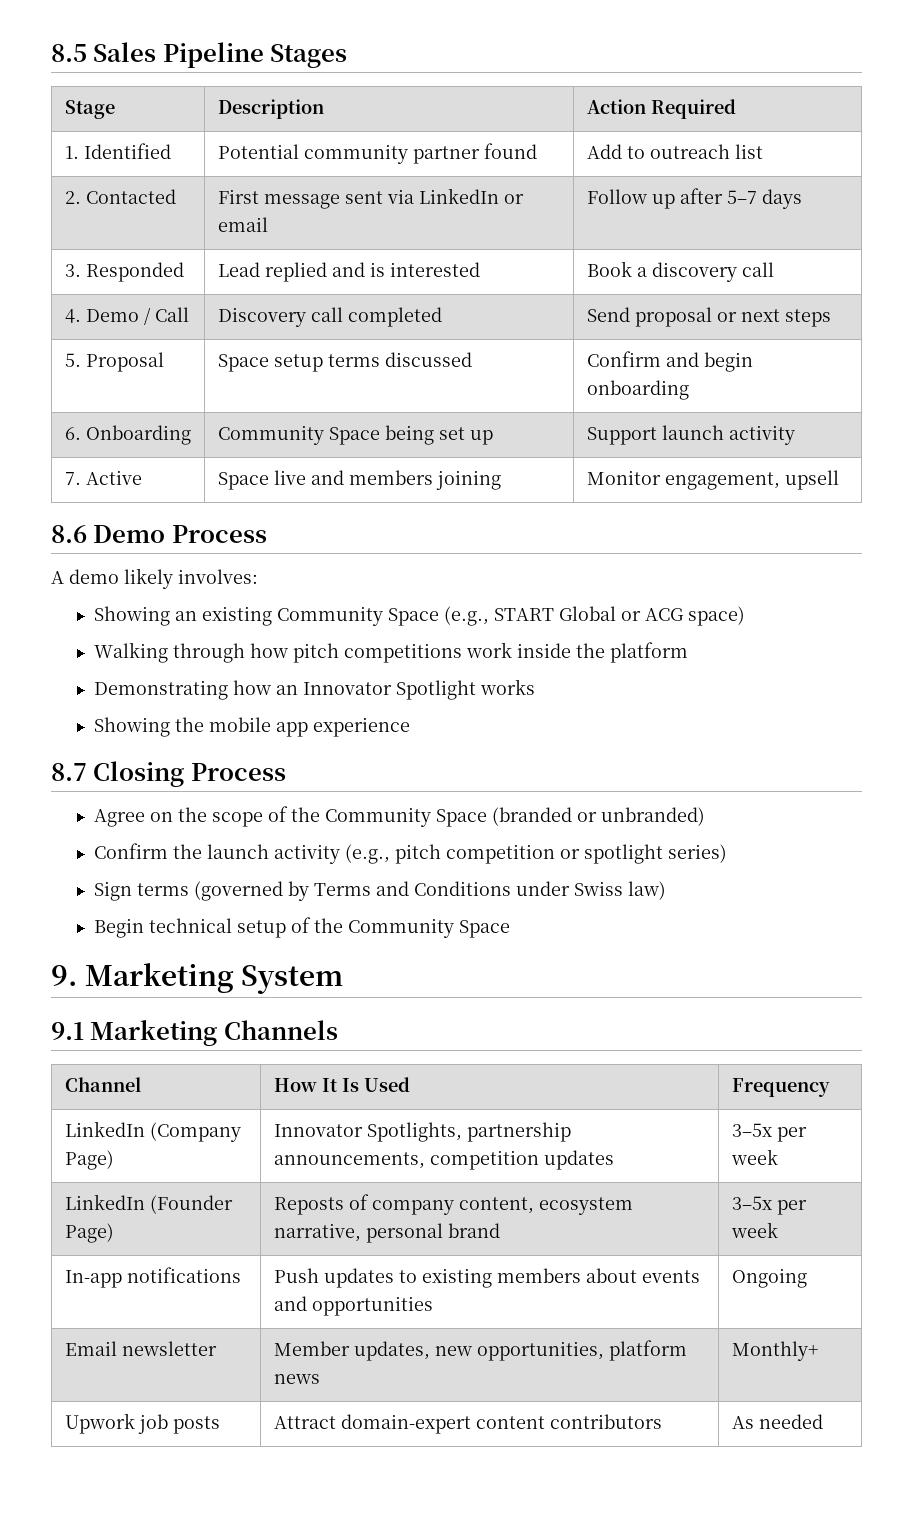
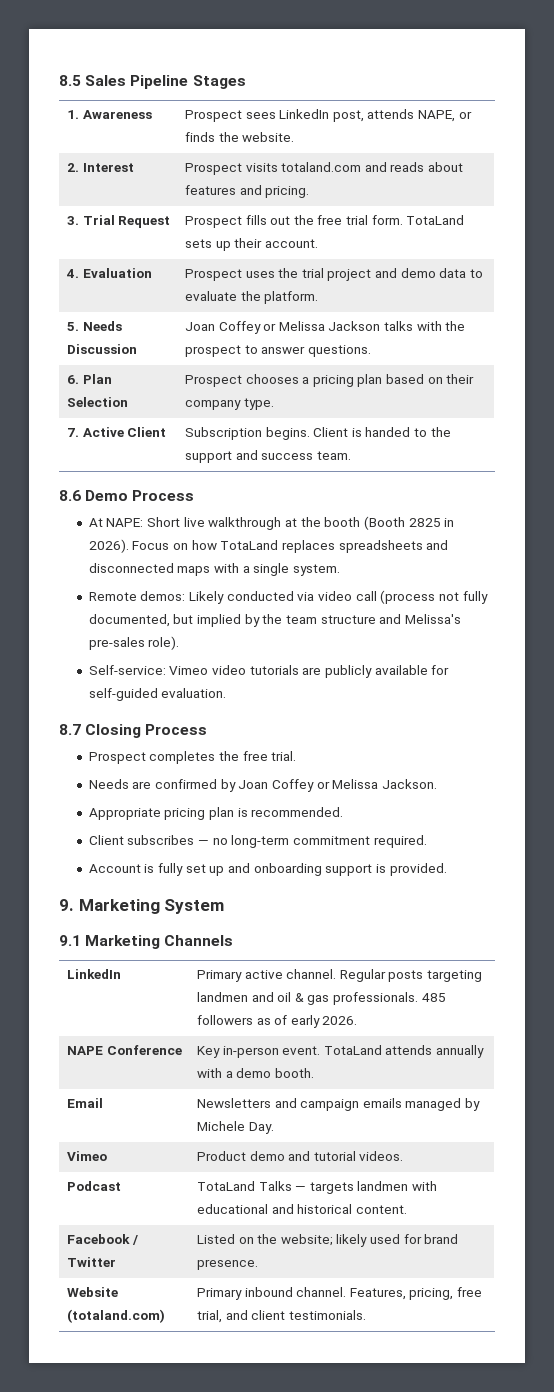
- Stage | Description | Action Required
- 1. Identified | Potential community partner found | Add to outreach list
- 2. Contacted | First message sent via LinkedIn or email | Follow up after 5–7 days
- 3. Responded | Lead replied and is interested | Book a discovery call
- 4. Demo / Call | Discovery call completed | Send proposal or next steps
- 5. Proposal | Space setup terms discussed | Confirm and begin onboarding
- 6. Onboarding | Community Space being set up | Support launch activity
- 7. Active | Space live and members joining | Monitor engagement, upsell
+ 1. Awareness | Prospect sees LinkedIn post, attends NAPE, or finds the website.
+ 2. Interest | Prospect visits totaland.com and reads about features and pricing.
+ 3. Trial Request | Prospect fills out the free trial form. TotaLand sets up their account.
+ 4. Evaluation | Prospect uses the trial project and demo data to evaluate the platform.
+ 5. Needs Discussion | Joan Coffey or Melissa Jackson talks with the prospect to answer questions.
+ 6. Plan Selection | Prospect chooses a pricing plan based on their company type.
+ 7. Active Client | Subscription begins. Client is handed to the support and success team.
  8.6 Demo Process
- A demo likely involves:
- Showing an existing Community Space (e.g., START Global or ACG space)
- Walking through how pitch competitions work inside the platform
- Demonstrating how an Innovator Spotlight works
- Showing the mobile app experience
+ At NAPE: Short live walkthrough at the booth (Booth 2825 in 2026). Focus on how TotaLand replaces spreadsheets and disconnected maps with a single system.
+ Remote demos: Likely conducted via video call (process not fully documented, but implied by the team structure and Melissa's pre-sales role).
+ Self-service: Vimeo video tutorials are publicly available for self-guided evaluation.
  8.7 Closing Process
- Agree on the scope of the Community Space (branded or unbranded)
- Confirm the launch activity (e.g., pitch competition or spotlight series)
- Sign terms (governed by Terms and Conditions under Swiss law)
- Begin technical setup of the Community Space
+ Prospect completes the free trial.
+ Needs are confirmed by Joan Coffey or Melissa Jackson.
+ Appropriate pricing plan is recommended.
+ Client subscribes — no long-term commitment required.
+ Account is fully set up and onboarding support is provided.
- Channel | How It Is Used | Frequency
- LinkedIn (Company Page) | Innovator Spotlights, partnership announcements, competition updates | 3–5x per week
- LinkedIn (Founder Page) | Reposts of company content, ecosystem narrative, personal brand | 3–5x per week
- In-app notifications | Push updates to existing members about events and opportunities | Ongoing
- Email newsletter | Member updates, new opportunities, platform news | Monthly+
- Upwork job posts | Attract domain-expert content contributors | As needed
+ LinkedIn | Primary active channel. Regular posts targeting landmen and oil & gas professionals. 485 followers as of early 2026.
+ NAPE Conference | Key in-person event. TotaLand attends annually with a demo booth.
+ Email | Newsletters and campaign emails managed by Michele Day.
+ Vimeo | Product demo and tutorial videos.
+ Podcast | TotaLand Talks — targets landmen with educational and historical content.
+ Facebook / Twitter | Listed on the website; likely used for brand presence.
+ Website (totaland.com) | Primary inbound channel. Features, pricing, free trial, and client testimonials.

